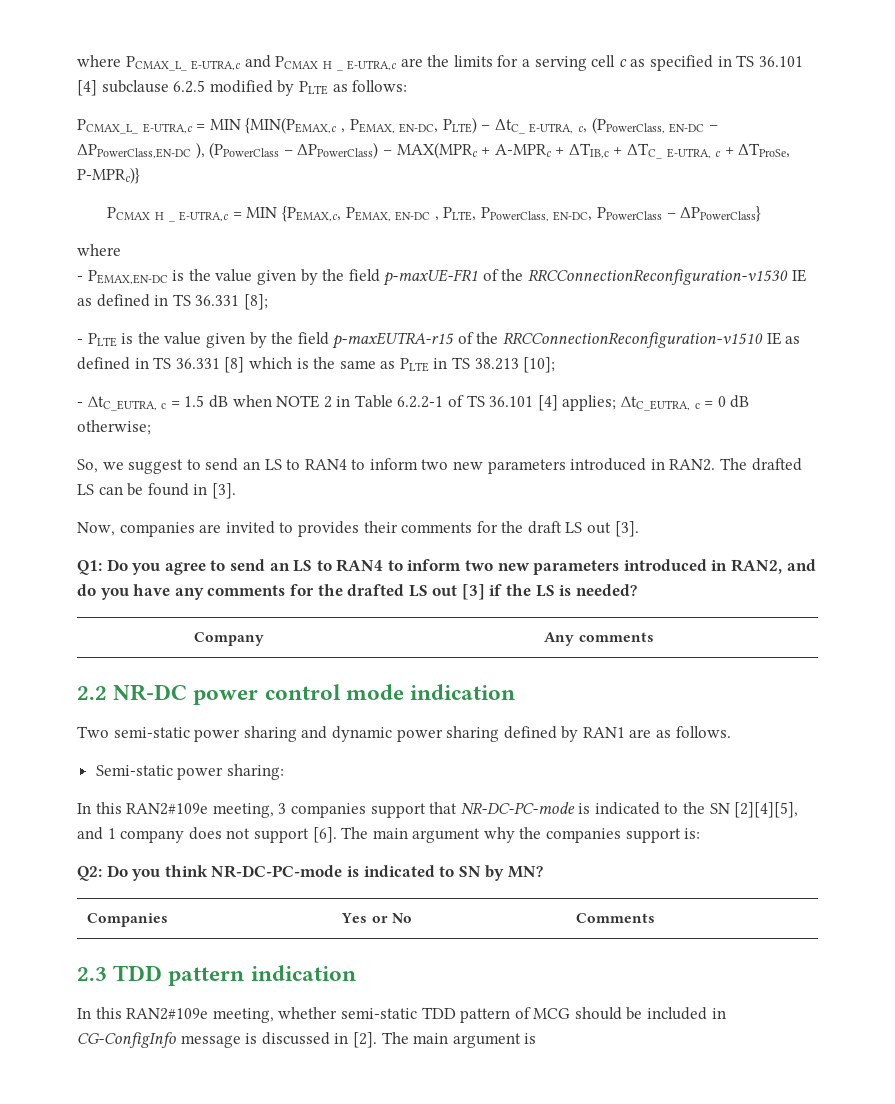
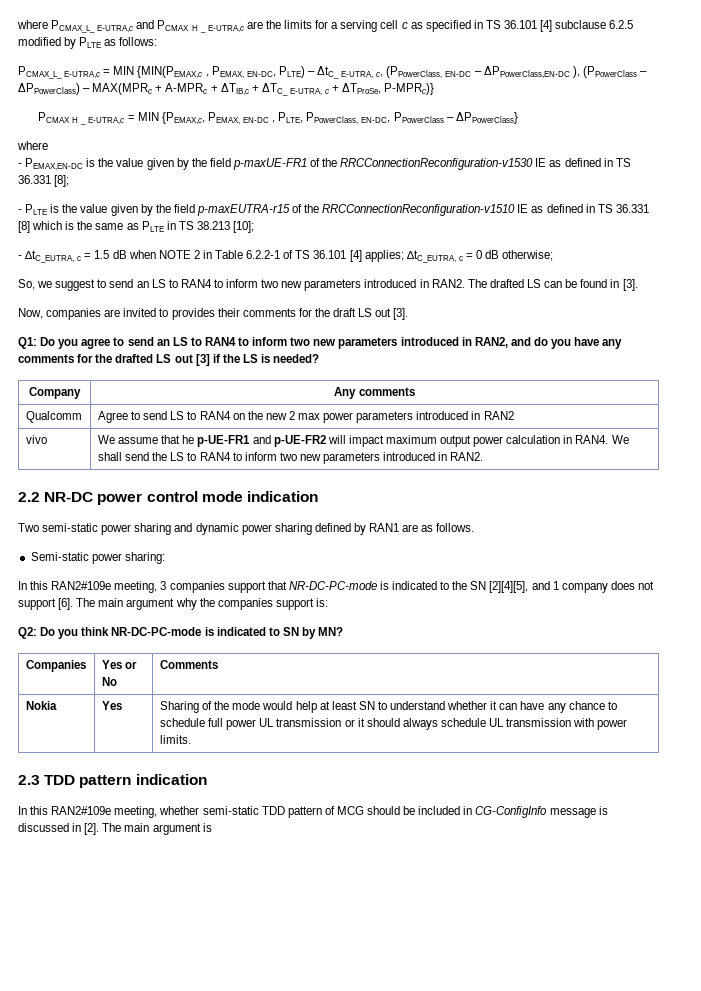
+ Qualcomm | Agree to send LS to RAN4 on the new 2 max power parameters introduced in RAN2
+ vivo | We assume that he p-UE-FR1 and p-UE-FR2 will impact maximum output power calculation in RAN4. We shall send the LS to RAN4 to inform two new parameters introduced in RAN2.
+ Nokia | Yes | Sharing of the mode would help at least SN to understand whether it can have any chance to schedule full power UL transmission or it should always schedule UL transmission with power limits.

